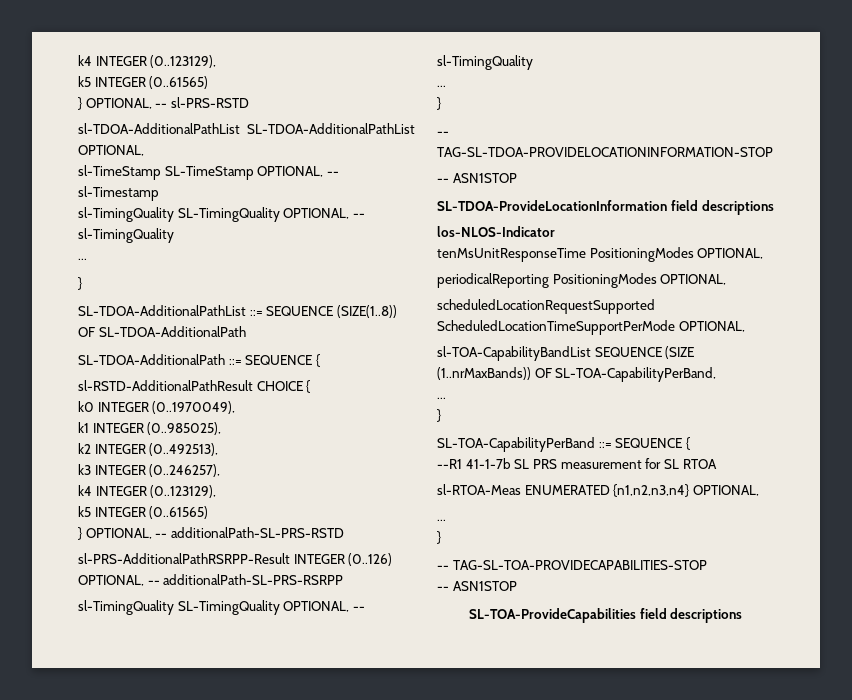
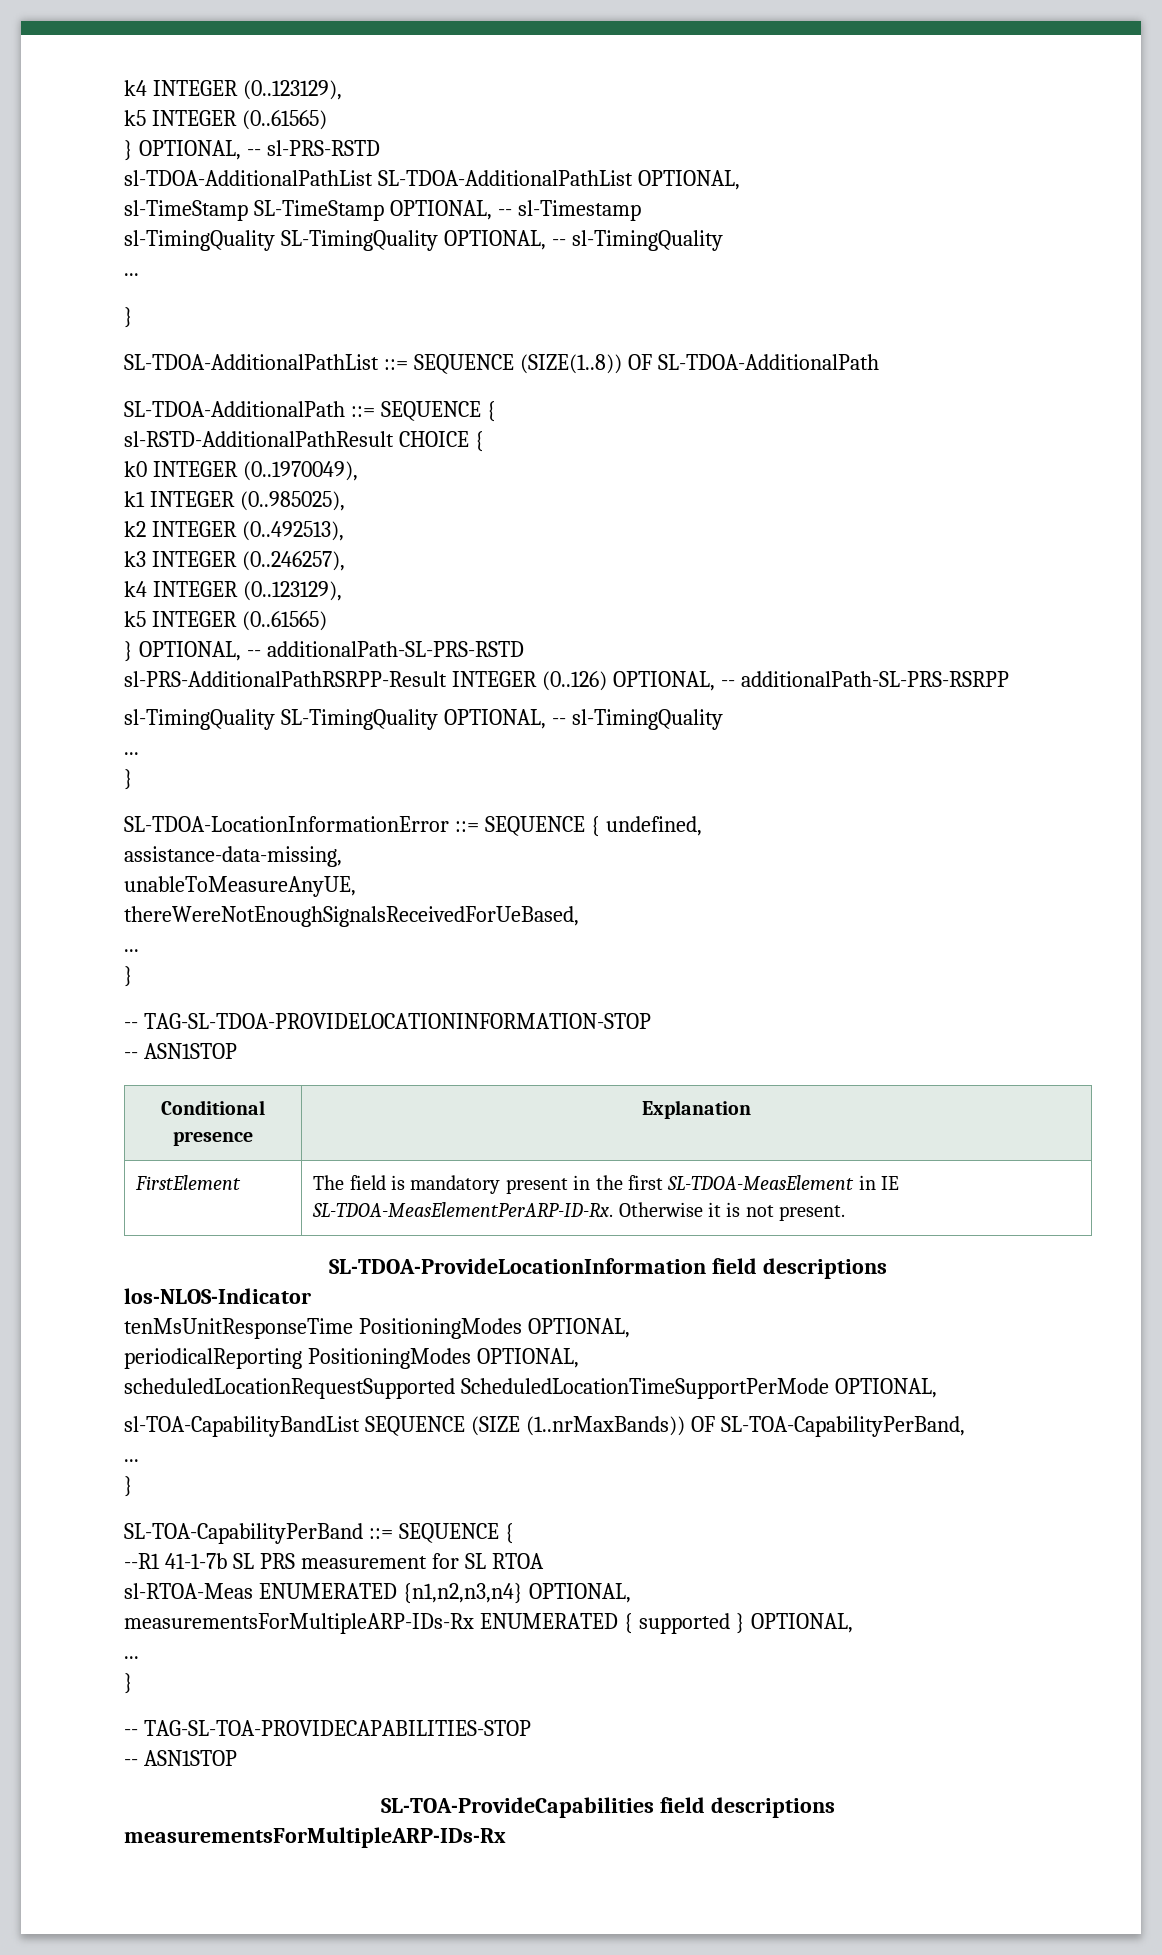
+ SL-TDOA-LocationInformationError ::= SEQUENCE { undefined,
+ assistance-data-missing,
+ unableToMeasureAnyUE,
+ thereWereNotEnoughSignalsReceivedForUeBased,
+ ...
+ }
  -- TAG-SL-TDOA-PROVIDELOCATIONINFORMATION-STOP
  -- ASN1STOP
+ Conditional presence | Explanation
+ FirstElement | The field is mandatory present in the first SL-TDOA-MeasElement in IE SL-TDOA-MeasElementPerARP-ID-Rx. Otherwise it is not present.
+ measurementsForMultipleARP-IDs-Rx ENUMERATED { supported } OPTIONAL,
  SL-TOA-ProvideCapabilities field descriptions
+ measurementsForMultipleARP-IDs-Rx

